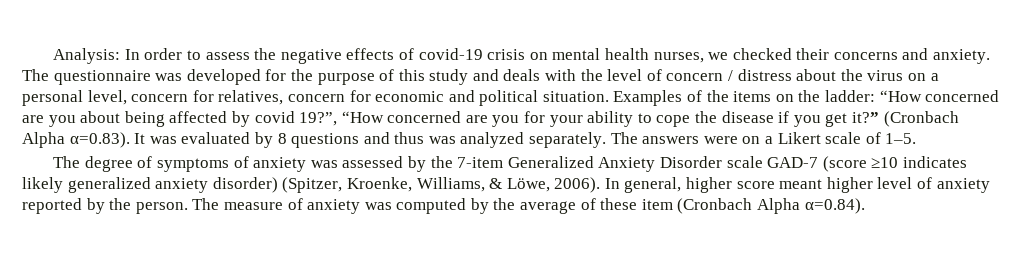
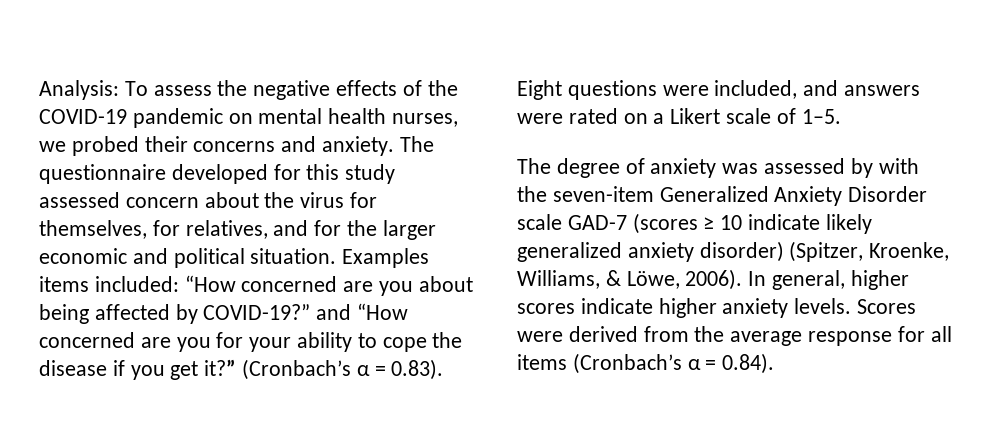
- Analysis: In order to assess the negative effects of covid-19 crisis on mental health nurses, we checked their concerns and anxiety.
+ Analysis: To assess the negative effects of the COVID-19 pandemic on mental health nurses, we probed their concerns and anxiety.
- The questionnaire was developed for the purpose of this study and deals with the level of concern / distress about the virus on a personal level, concern for relatives, concern for economic and political situation.
+ The questionnaire developed for this study assessed concern about the virus for themselves, for relatives, and for the larger economic and political situation.
- Examples of the items on the ladder: “How concerned are you about being affected by covid 19?”, “How concerned are you for your ability to cope the disease if you get it?”
+ Examples items included: “How concerned are you about being affected by COVID-19?” and “How concerned are you for your ability to cope the disease if you get it?”
- (Cronbach Alpha α=0.83). It was evaluated by 8 questions and thus was analyzed separately. The answers were on a Likert scale of 1–5.
+ (Cronbach’s α = 0.83). Eight questions were included, and answers were rated on a Likert scale of 1–5.
- The degree of symptoms of anxiety was assessed by the 7-item Generalized Anxiety Disorder scale GAD-7 (score ≥10 indicates likely generalized anxiety disorder) (Spitzer, Kroenke, Williams, & Löwe, 2006).
+ The degree of anxiety was assessed by with the seven-item Generalized Anxiety Disorder scale GAD-7 (scores ≥ 10 indicate likely generalized anxiety disorder) (Spitzer, Kroenke, Williams, & Löwe, 2006).
- In general, higher score meant higher level of anxiety reported by the person. The measure of anxiety was computed by the average of these item (Cronbach Alpha α=0.84).
+ In general, higher scores indicate higher anxiety levels. Scores were derived from the average response for all items (Cronbach’s α = 0.84).

